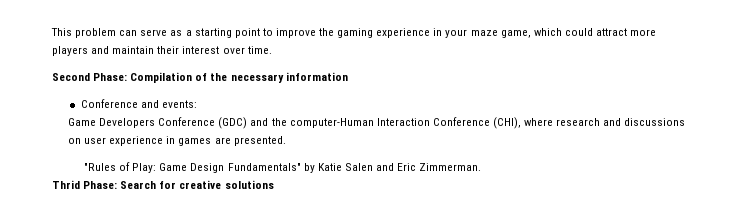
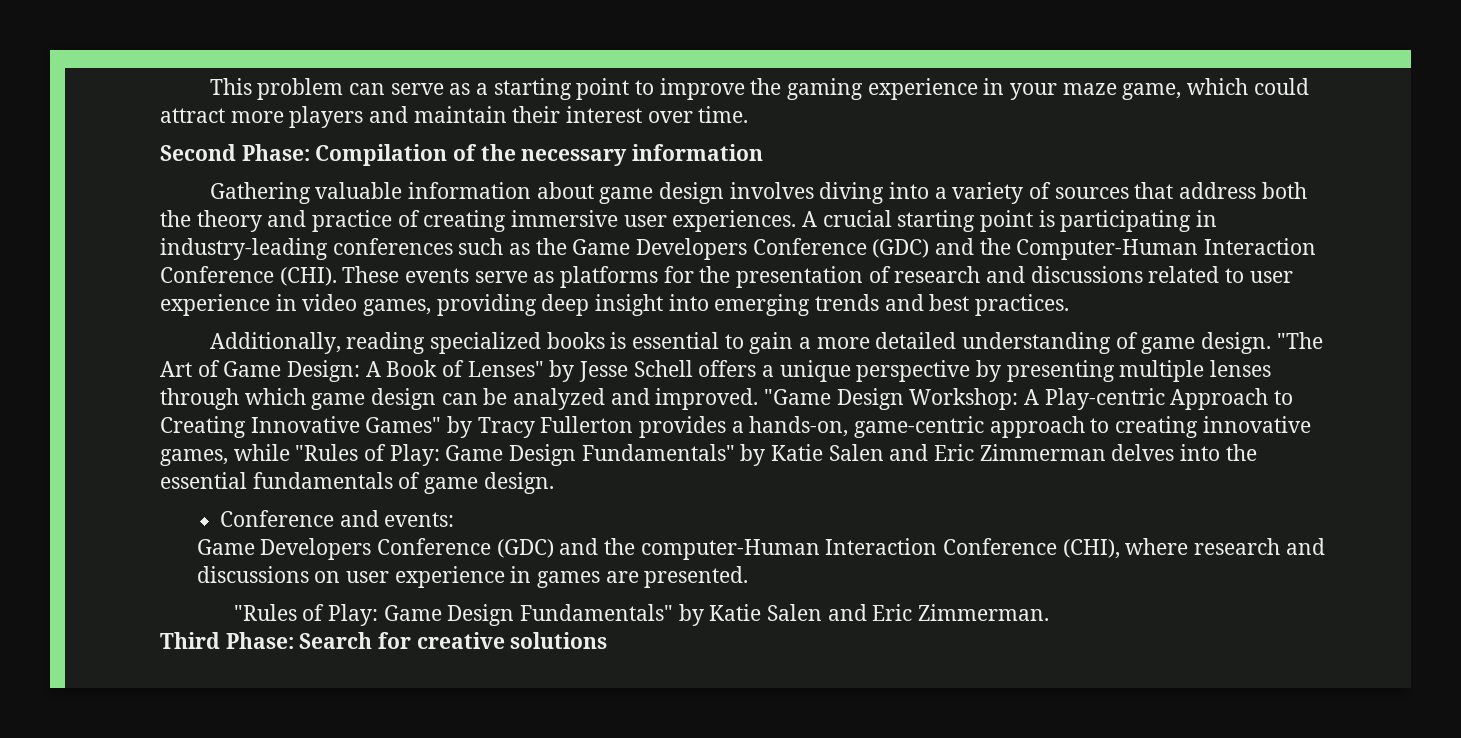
+ Gathering valuable information about game design involves diving into a variety of sources that address both the theory and practice of creating immersive user experiences. A crucial starting point is participating in industry-leading conferences such as the Game Developers Conference (GDC) and the Computer-Human Interaction Conference (CHI). These events serve as platforms for the presentation of research and discussions related to user experience in video games, providing deep insight into emerging trends and best practices.
+ Additionally, reading specialized books is essential to gain a more detailed understanding of game design. "The Art of Game Design: A Book of Lenses" by Jesse Schell offers a unique perspective by presenting multiple lenses through which game design can be analyzed and improved. "Game Design Workshop: A Play-centric Approach to Creating Innovative Games" by Tracy Fullerton provides a hands-on, game-centric approach to creating innovative games, while "Rules of Play: Game Design Fundamentals" by Katie Salen and Eric Zimmerman delves into the essential fundamentals of game design.
- Thrid Phase: Search for creative solutions
+ Third Phase: Search for creative solutions

